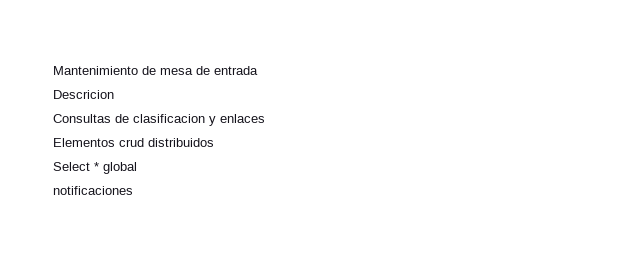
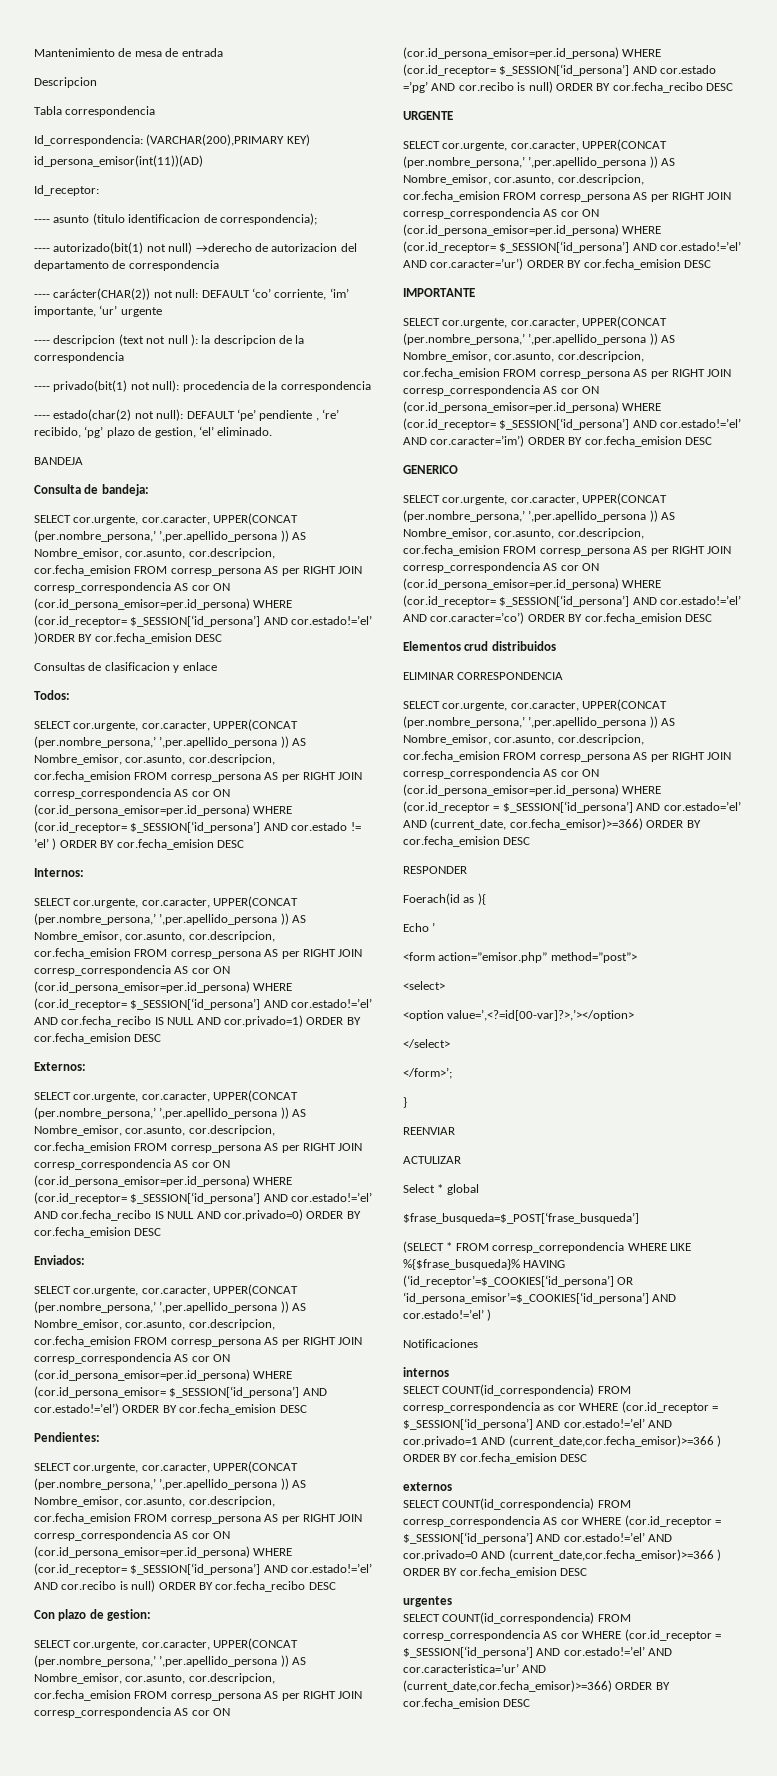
- Descricion
- Consultas de clasificacion y enlaces
+ Descripcion
+ Tabla correspondencia
+ Id_correspondencia: (VARCHAR(200),PRIMARY KEY)
+ id_persona_emisor(int(11))(AD)
+ Id_receptor:
+ ---- asunto (titulo identificacion de correspondencia);
+ ---- autorizado(bit(1) not null) →derecho de autorizacion del departamento de correspondencia
+ ---- carácter(CHAR(2)) not null: DEFAULT ‘co’ corriente, ‘im’ importante, ‘ur’ urgente
+ ---- descripcion (text not null ): la descripcion de la correspondencia
+ ---- privado(bit(1) not null): procedencia de la correspondencia
+ ---- estado(char(2) not null): DEFAULT ‘pe’ pendiente , ‘re’ recibido, ‘pg’ plazo de gestion, ‘el’ eliminado.
+ BANDEJA
+ Consulta de bandeja:
+ SELECT cor.urgente, cor.caracter, UPPER(CONCAT (per.nombre_persona,’ ’,per.apellido_persona )) AS Nombre_emisor, cor.asunto, cor.descripcion, cor.fecha_emision FROM corresp_persona AS per RIGHT JOIN corresp_correspondencia AS cor ON (cor.id_persona_emisor=per.id_persona) WHERE (cor.id_receptor= $_SESSION[‘id_persona’] AND cor.estado!=’el’ )ORDER BY cor.fecha_emision DESC
+ Consultas de clasificacion y enlace
+ Todos:
+ SELECT cor.urgente, cor.caracter, UPPER(CONCAT (per.nombre_persona,’ ’,per.apellido_persona )) AS Nombre_emisor, cor.asunto, cor.descripcion, cor.fecha_emision FROM corresp_persona AS per RIGHT JOIN corresp_correspondencia AS cor ON (cor.id_persona_emisor=per.id_persona) WHERE (cor.id_receptor= $_SESSION[‘id_persona’] AND cor.estado != ’el’ ) ORDER BY cor.fecha_emision DESC
+ Internos:
+ SELECT cor.urgente, cor.caracter, UPPER(CONCAT (per.nombre_persona,’ ’,per.apellido_persona )) AS Nombre_emisor, cor.asunto, cor.descripcion, cor.fecha_emision FROM corresp_persona AS per RIGHT JOIN corresp_correspondencia AS cor ON (cor.id_persona_emisor=per.id_persona) WHERE (cor.id_receptor= $_SESSION[‘id_persona’] AND cor.estado!=’el’ AND cor.fecha_recibo IS NULL AND cor.privado=1) ORDER BY cor.fecha_emision DESC
+ Externos:
+ SELECT cor.urgente, cor.caracter, UPPER(CONCAT (per.nombre_persona,’ ’,per.apellido_persona )) AS Nombre_emisor, cor.asunto, cor.descripcion, cor.fecha_emision FROM corresp_persona AS per RIGHT JOIN corresp_correspondencia AS cor ON (cor.id_persona_emisor=per.id_persona) WHERE (cor.id_receptor= $_SESSION[‘id_persona’] AND cor.estado!=’el’ AND cor.fecha_recibo IS NULL AND cor.privado=0) ORDER BY cor.fecha_emision DESC
+ Enviados:
+ SELECT cor.urgente, cor.caracter, UPPER(CONCAT (per.nombre_persona,’ ’,per.apellido_persona )) AS Nombre_emisor, cor.asunto, cor.descripcion, cor.fecha_emision FROM corresp_persona AS per RIGHT JOIN corresp_correspondencia AS cor ON (cor.id_persona_emisor=per.id_persona) WHERE (cor.id_persona_emisor= $_SESSION[‘id_persona’] AND cor.estado!=’el’) ORDER BY cor.fecha_emision DESC
+ Pendientes:
+ SELECT cor.urgente, cor.caracter, UPPER(CONCAT (per.nombre_persona,’ ’,per.apellido_persona )) AS Nombre_emisor, cor.asunto, cor.descripcion, cor.fecha_emision FROM corresp_persona AS per RIGHT JOIN corresp_correspondencia AS cor ON (cor.id_persona_emisor=per.id_persona) WHERE (cor.id_receptor= $_SESSION[‘id_persona’] AND cor.estado!=’el’ AND cor.recibo is null) ORDER BY cor.fecha_recibo DESC
+ Con plazo de gestion:
+ SELECT cor.urgente, cor.caracter, UPPER(CONCAT (per.nombre_persona,’ ’,per.apellido_persona )) AS Nombre_emisor, cor.asunto, cor.descripcion, cor.fecha_emision FROM corresp_persona AS per RIGHT JOIN corresp_correspondencia AS cor ON (cor.id_persona_emisor=per.id_persona) WHERE (cor.id_receptor= $_SESSION[‘id_persona’] AND cor.estado =’pg’ AND cor.recibo is null) ORDER BY cor.fecha_recibo DESC
+ URGENTE
+ SELECT cor.urgente, cor.caracter, UPPER(CONCAT (per.nombre_persona,’ ’,per.apellido_persona )) AS Nombre_emisor, cor.asunto, cor.descripcion, cor.fecha_emision FROM corresp_persona AS per RIGHT JOIN corresp_correspondencia AS cor ON (cor.id_persona_emisor=per.id_persona) WHERE (cor.id_receptor= $_SESSION[‘id_persona’] AND cor.estado!=’el’ AND cor.caracter=’ur’) ORDER BY cor.fecha_emision DESC
+ IMPORTANTE
+ SELECT cor.urgente, cor.caracter, UPPER(CONCAT (per.nombre_persona,’ ’,per.apellido_persona )) AS Nombre_emisor, cor.asunto, cor.descripcion, cor.fecha_emision FROM corresp_persona AS per RIGHT JOIN corresp_correspondencia AS cor ON (cor.id_persona_emisor=per.id_persona) WHERE (cor.id_receptor= $_SESSION[‘id_persona’] AND cor.estado!=’el’ AND cor.caracter=’im’) ORDER BY cor.fecha_emision DESC
+ GENERICO
+ SELECT cor.urgente, cor.caracter, UPPER(CONCAT (per.nombre_persona,’ ’,per.apellido_persona )) AS Nombre_emisor, cor.asunto, cor.descripcion, cor.fecha_emision FROM corresp_persona AS per RIGHT JOIN corresp_correspondencia AS cor ON (cor.id_persona_emisor=per.id_persona) WHERE (cor.id_receptor= $_SESSION[‘id_persona’] AND cor.estado!=’el’ AND cor.caracter=’co’) ORDER BY cor.fecha_emision DESC
  Elementos crud distribuidos
+ ELIMINAR CORRESPONDENCIA
+ SELECT cor.urgente, cor.caracter, UPPER(CONCAT (per.nombre_persona,’ ’,per.apellido_persona )) AS Nombre_emisor, cor.asunto, cor.descripcion, cor.fecha_emision FROM corresp_persona AS per RIGHT JOIN corresp_correspondencia AS cor ON (cor.id_persona_emisor=per.id_persona) WHERE (cor.id_receptor = $_SESSION[‘id_persona’] AND cor.estado=’el’ AND (current_date, cor.fecha_emisor)>=366) ORDER BY cor.fecha_emision DESC
+ RESPONDER
+ Foerach(id as ){
+ Echo ’
+ <form action=”emisor.php” method=”post”>
+ <select>
+ <option value=’,<?=id[00-var]?>,’></option>
+ </select>
+ </form>’;
+ }
+ REENVIAR
+ ACTULIZAR
  Select * global
- notificaciones
+ $frase_busqueda=$_POST[‘frase_busqueda’]
+ (SELECT * FROM corresp_correpondencia WHERE LIKE %{$frase_busqueda}% HAVING (‘id_receptor’=$_COOKIES[‘id_persona’] OR ‘id_persona_emisor’=$_COOKIES[‘id_persona’] AND cor.estado!=’el’ )
+ Notificaciones
+ internos
+ SELECT COUNT(id_correspondencia) FROM corresp_correspondencia as cor WHERE (cor.id_receptor = $_SESSION[‘id_persona’] AND cor.estado!=’el’ AND cor.privado=1 AND (current_date,cor.fecha_emisor)>=366 ) ORDER BY cor.fecha_emision DESC
+ externos
+ SELECT COUNT(id_correspondencia) FROM corresp_correspondencia AS cor WHERE (cor.id_receptor = $_SESSION[‘id_persona’] AND cor.estado!=’el’ AND cor.privado=0 AND (current_date,cor.fecha_emisor)>=366 ) ORDER BY cor.fecha_emision DESC
+ urgentes
+ SELECT COUNT(id_correspondencia) FROM corresp_correspondencia AS cor WHERE (cor.id_receptor = $_SESSION[‘id_persona’] AND cor.estado!=’el’ AND cor.caracteristica=’ur’ AND (current_date,cor.fecha_emisor)>=366) ORDER BY cor.fecha_emision DESC

